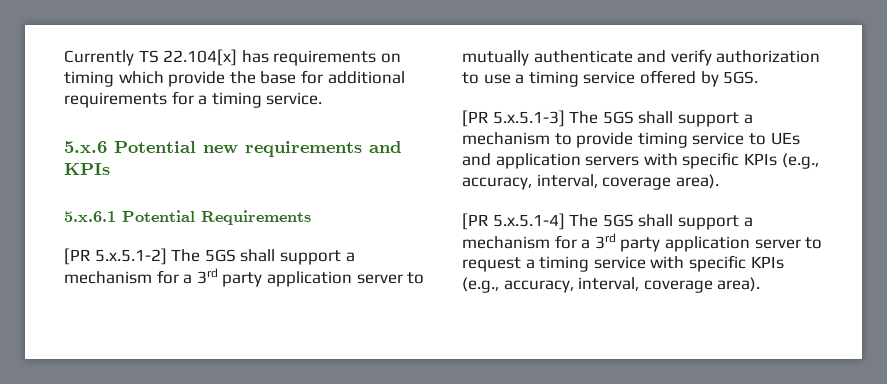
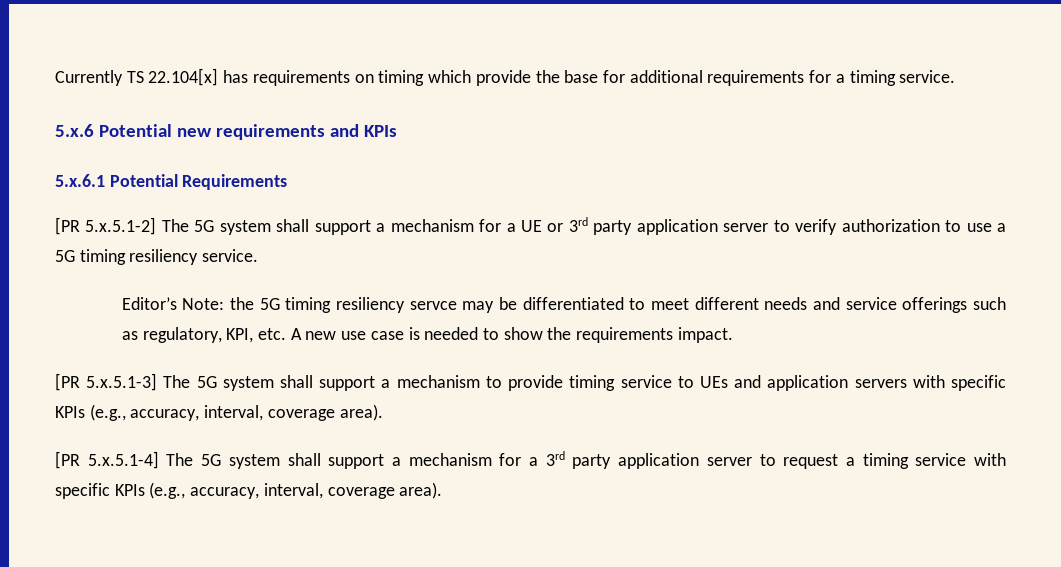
- [PR 5.x.5.1-2] The 5GS shall support a mechanism for a 3rd party application server to mutually authenticate and verify authorization to use a timing service offered by 5GS.
+ [PR 5.x.5.1-2] The 5G system shall support a mechanism for a UE or 3rd party application server to verify authorization to use a 5G timing resiliency service.
+ Editor’s Note: the 5G timing resiliency servce may be differentiated to meet different needs and service offerings such as regulatory, KPI, etc. A new use case is needed to show the requirements impact.
- [PR 5.x.5.1-3] The 5GS shall support a mechanism to provide timing service to UEs and application servers with specific KPIs (e.g., accuracy, interval, coverage area).
+ [PR 5.x.5.1-3] The 5G system shall support a mechanism to provide timing service to UEs and application servers with specific KPIs (e.g., accuracy, interval, coverage area).
- [PR 5.x.5.1-4] The 5GS shall support a mechanism for a 3rd party application server to request a timing service with specific KPIs (e.g., accuracy, interval, coverage area).
+ [PR 5.x.5.1-4] The 5G system shall support a mechanism for a 3rd party application server to request a timing service with specific KPIs (e.g., accuracy, interval, coverage area).

